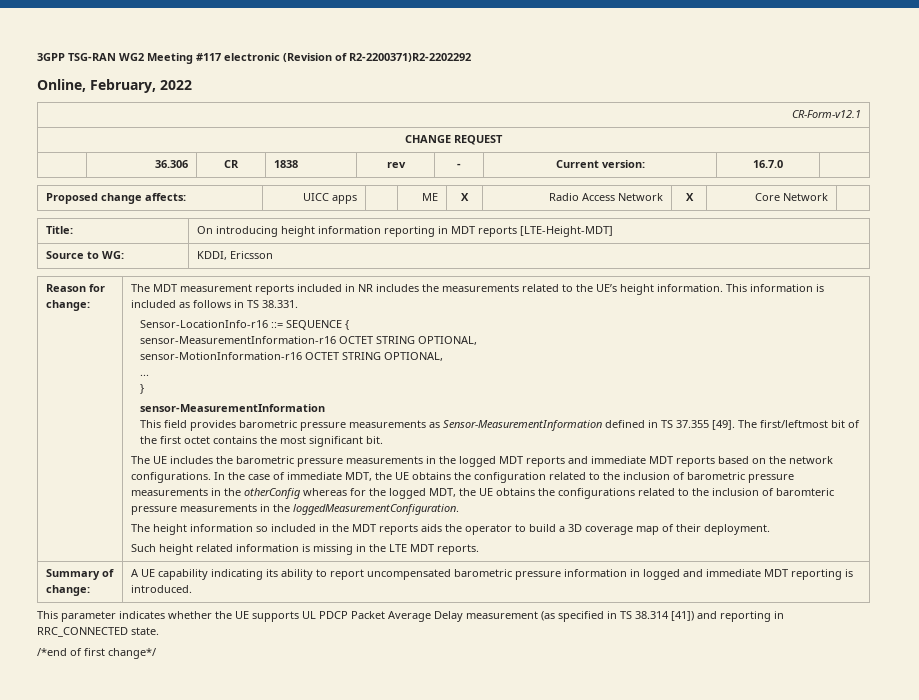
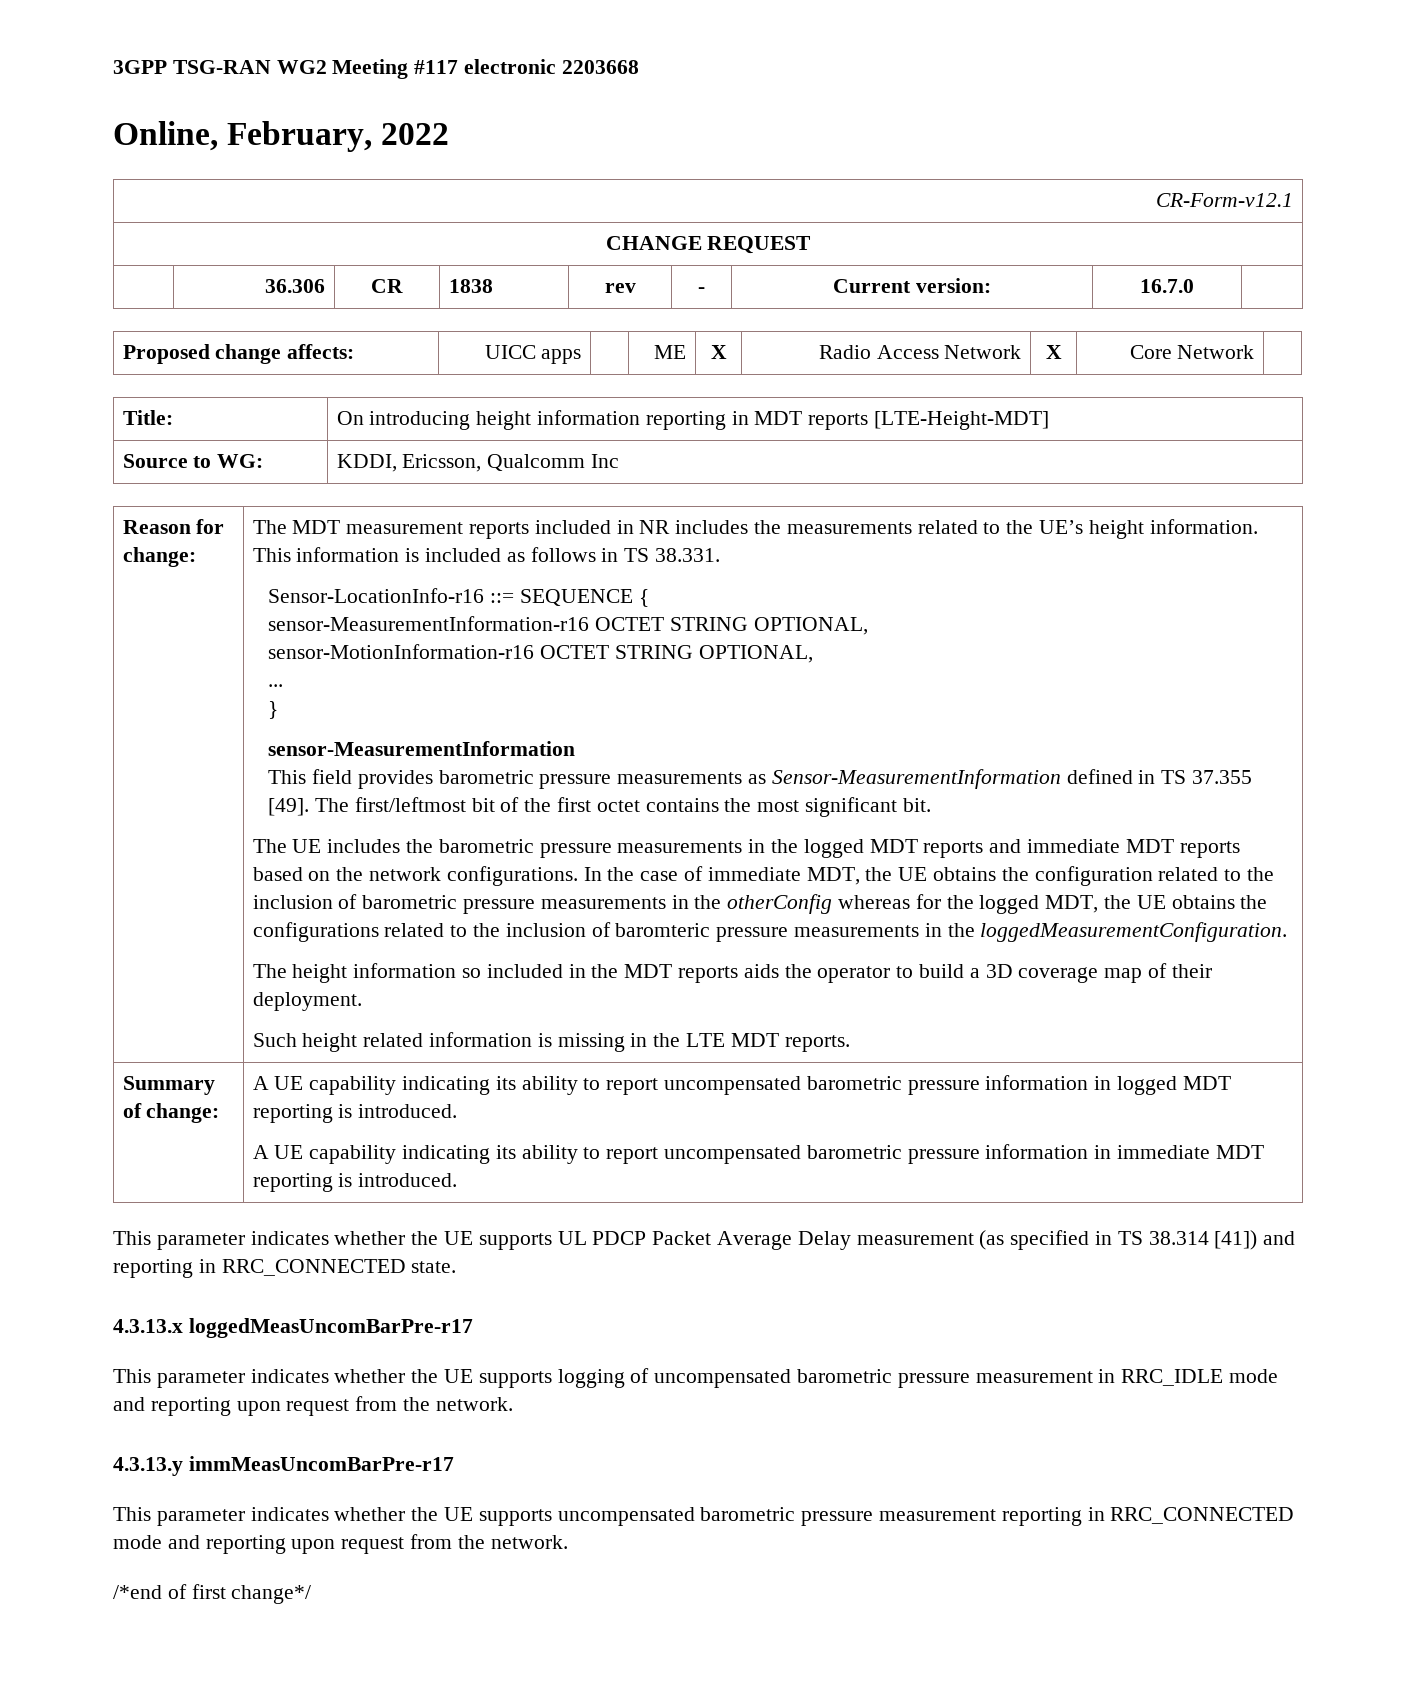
- 3GPP TSG-RAN WG2 Meeting #117 electronic (Revision of R2-2200371)R2-2202292
+ 3GPP TSG-RAN WG2 Meeting #117 electronic 2203668
- Source to WG: | KDDI, Ericsson
+ Source to WG: | KDDI, Ericsson, Qualcomm Inc
- Summary of change: | A UE capability indicating its ability to report uncompensated barometric pressure information in logged and immediate MDT reporting is introduced.
+ Summary of change: | A UE capability indicating its ability to report uncompensated barometric pressure information in logged MDT reporting is introduced.
+ A UE capability indicating its ability to report uncompensated barometric pressure information in immediate MDT reporting is introduced.
+ 4.3.13.x loggedMeasUncomBarPre-r17
+ This parameter indicates whether the UE supports logging of uncompensated barometric pressure measurement in RRC_IDLE mode and reporting upon request from the network.
+ 4.3.13.y immMeasUncomBarPre-r17
+ This parameter indicates whether the UE supports uncompensated barometric pressure measurement reporting in RRC_CONNECTED mode and reporting upon request from the network.

